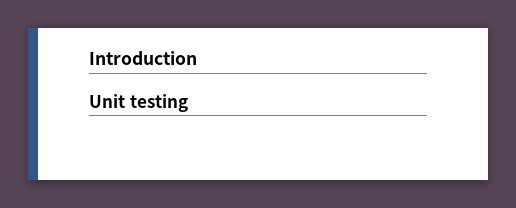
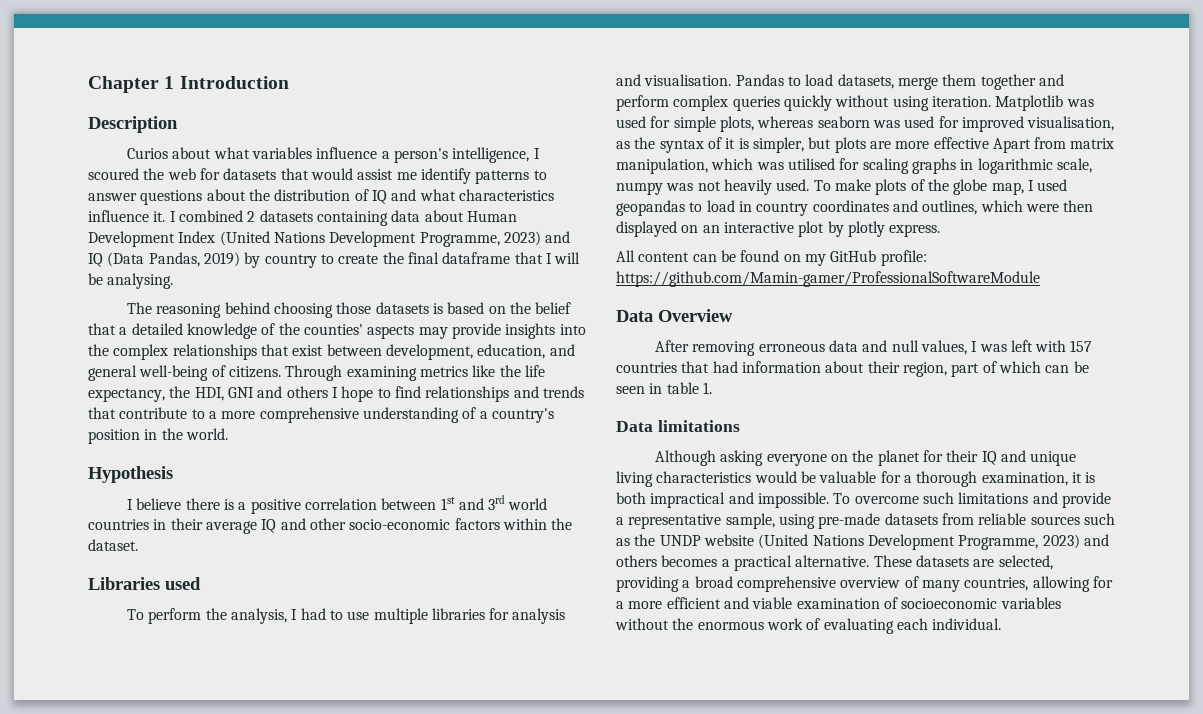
- Introduction
+ Chapter 1 Introduction
- Unit testing
+ Description
+ Curios about what variables influence a person's intelligence, I scoured the web for datasets that would assist me identify patterns to answer questions about the distribution of IQ and what characteristics influence it. I combined 2 datasets containing data about Human Development Index (United Nations Development Programme, 2023) and IQ (Data Pandas, 2019) by country to create the final dataframe that I will be analysing.
+ The reasoning behind choosing those datasets is based on the belief that a detailed knowledge of the counties' aspects may provide insights into the complex relationships that exist between development, education, and general well-being of citizens. Through examining metrics like the life expectancy, the HDI, GNI and others I hope to find relationships and trends that contribute to a more comprehensive understanding of a country's position in the world.
+ Hypothesis
+ I believe there is a positive correlation between 1st and 3rd world countries in their average IQ and other socio-economic factors within the dataset.
+ Libraries used
+ To perform the analysis, I had to use multiple libraries for analysis and visualisation. Pandas to load datasets, merge them together and perform complex queries quickly without using iteration. Matplotlib was used for simple plots, whereas seaborn was used for improved visualisation, as the syntax of it is simpler, but plots are more effective Apart from matrix manipulation, which was utilised for scaling graphs in logarithmic scale, numpy was not heavily used. To make plots of the globe map, I used geopandas to load in country coordinates and outlines, which were then displayed on an interactive plot by plotly express.
+ All content can be found on my GitHub profile: https://github.com/Mamin-gamer/ProfessionalSoftwareModule
+ Data Overview
+ After removing erroneous data and null values, I was left with 157 countries that had information about their region, part of which can be seen in table 1.
+ Data limitations
+ Although asking everyone on the planet for their IQ and unique living characteristics would be valuable for a thorough examination, it is both impractical and impossible. To overcome such limitations and provide a representative sample, using pre-made datasets from reliable sources such as the UNDP website (United Nations Development Programme, 2023) and others becomes a practical alternative. These datasets are selected, providing a broad comprehensive overview of many countries, allowing for a more efficient and viable examination of socioeconomic variables without the enormous work of evaluating each individual.

